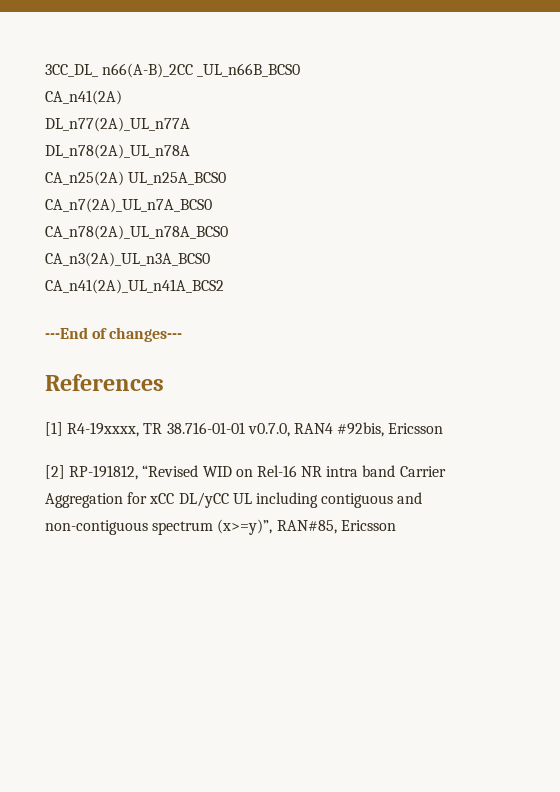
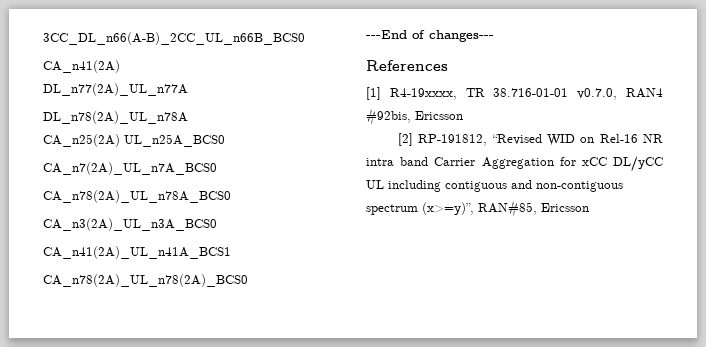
- 3CC_DL_ n66(A-B)_2CC _UL_n66B_BCS0
+ 3CC_DL_n66(A-B)_2CC_UL_n66B_BCS0
- CA_n41(2A)_UL_n41A_BCS2
+ CA_n41(2A)_UL_n41A_BCS1
+ CA_n78(2A)_UL_n78(2A)_BCS0

